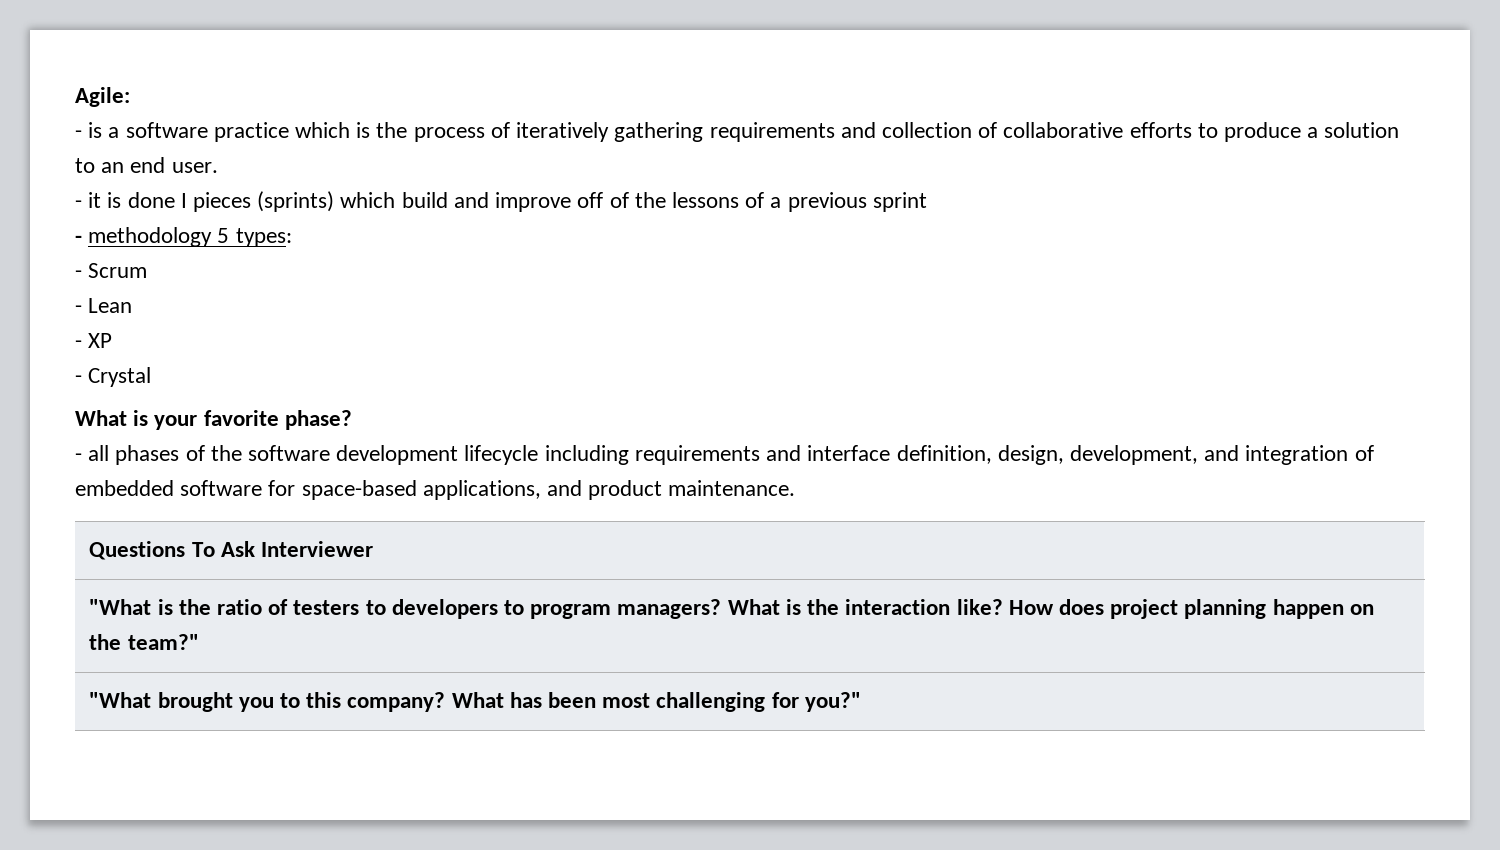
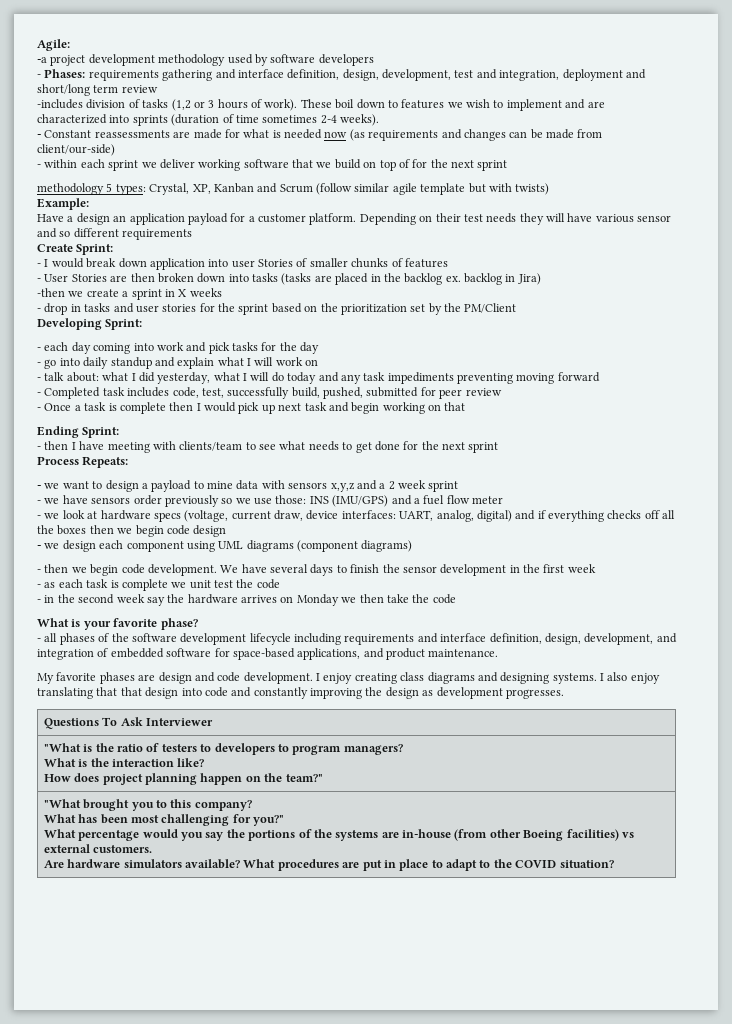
- - is a software practice which is the process of iteratively gathering requirements and collection of collaborative efforts to produce a solution to an end user.
- - it is done I pieces (sprints) which build and improve off of the lessons of a previous sprint
- - methodology 5 types:
- - Scrum
- - Lean
- - XP
- - Crystal
+ -a project development methodology used by software developers
+ - Phases: requirements gathering and interface definition, design, development, test and integration, deployment and short/long term review
+ -includes division of tasks (1,2 or 3 hours of work). These boil down to features we wish to implement and are characterized into sprints (duration of time sometimes 2-4 weeks).
+ - Constant reassessments are made for what is needed now (as requirements and changes can be made from client/our-side)
+ - within each sprint we deliver working software that we build on top of for the next sprint
+ methodology 5 types: Crystal, XP, Kanban and Scrum (follow similar agile template but with twists)
+ Example:
+ Have a design an application payload for a customer platform. Depending on their test needs they will have various sensor and so different requirements
+ Create Sprint:
+ - I would break down application into user Stories of smaller chunks of features
+ - User Stories are then broken down into tasks (tasks are placed in the backlog ex. backlog in Jira)
+ -then we create a sprint in X weeks
+ - drop in tasks and user stories for the sprint based on the prioritization set by the PM/Client
+ Developing Sprint:
+ - each day coming into work and pick tasks for the day
+ - go into daily standup and explain what I will work on
+ - talk about: what I did yesterday, what I will do today and any task impediments preventing moving forward
+ - Completed task includes code, test, successfully build, pushed, submitted for peer review
+ - Once a task is complete then I would pick up next task and begin working on that
+ Ending Sprint:
+ - then I have meeting with clients/team to see what needs to get done for the next sprint
+ Process Repeats:
+ - we want to design a payload to mine data with sensors x,y,z and a 2 week sprint
+ - we have sensors order previously so we use those: INS (IMU/GPS) and a fuel flow meter
+ - we look at hardware specs (voltage, current draw, device interfaces: UART, analog, digital) and if everything checks off all the boxes then we begin code design
+ - we design each component using UML diagrams (component diagrams)
+ - then we begin code development. We have several days to finish the sensor development in the first week
+ - as each task is complete we unit test the code
+ - in the second week say the hardware arrives on Monday we then take the code
+ My favorite phases are design and code development. I enjoy creating class diagrams and designing systems. I also enjoy translating that that design into code and constantly improving the design as development progresses.
- "What is the ratio of testers to developers to program managers? What is the interaction like? How does project planning happen on the team?"
+ "What is the ratio of testers to developers to program managers?
+ What is the interaction like?
+ How does project planning happen on the team?"
- "What brought you to this company? What has been most challenging for you?"
+ "What brought you to this company?
+ What has been most challenging for you?"
+ What percentage would you say the portions of the systems are in-house (from other Boeing facilities) vs external customers.
+ Are hardware simulators available? What procedures are put in place to adapt to the COVID situation?

